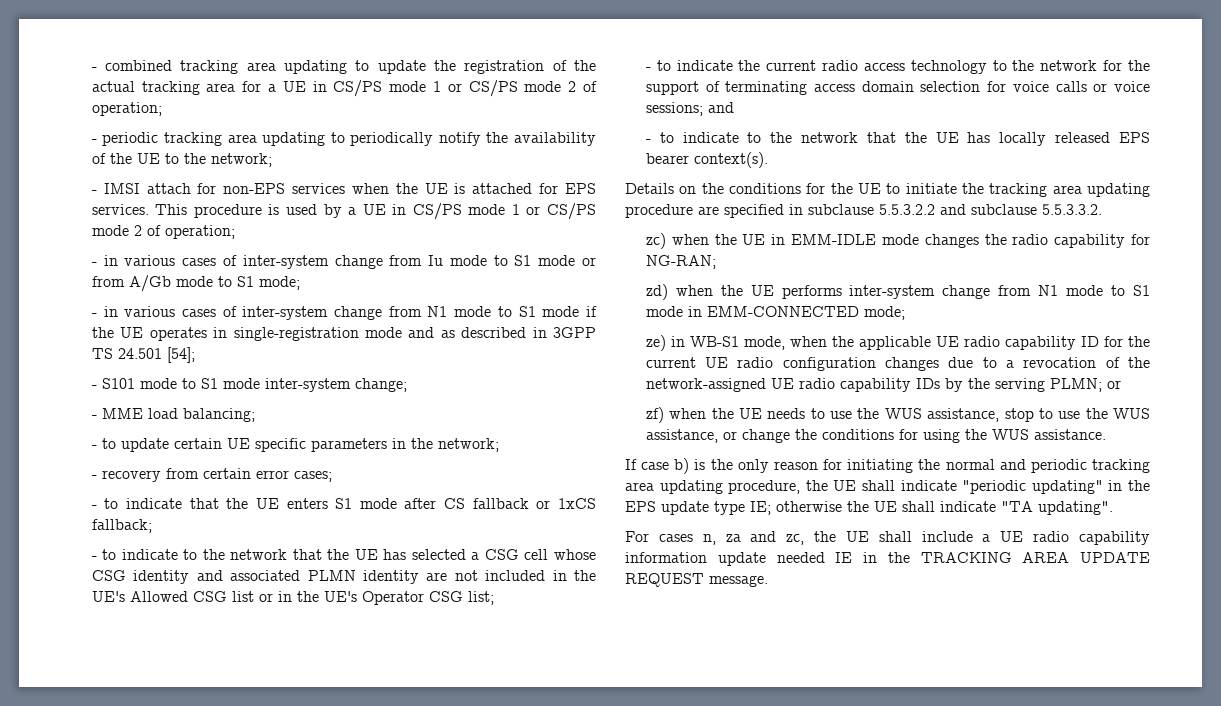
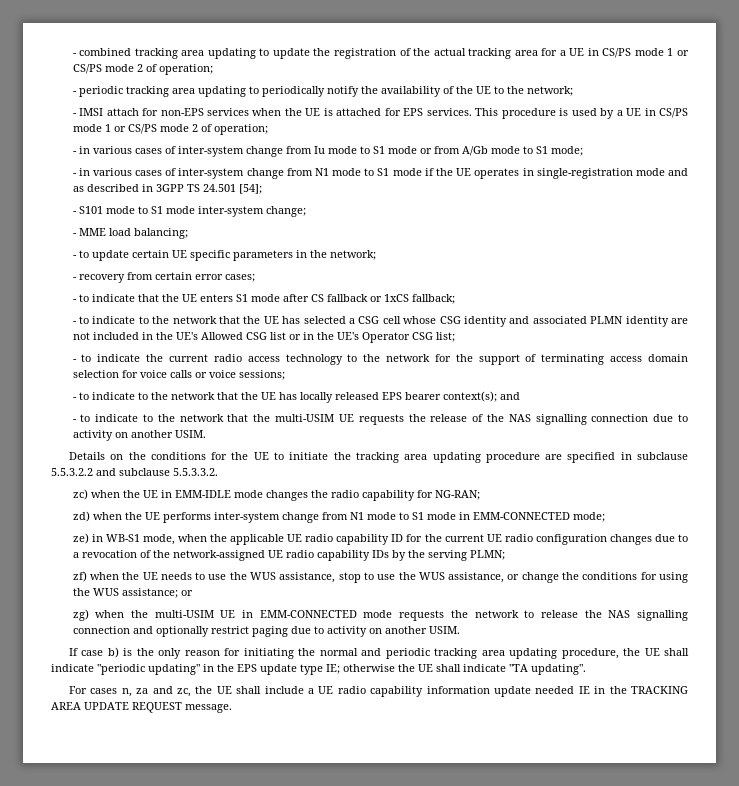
- - to indicate the current radio access technology to the network for the support of terminating access domain selection for voice calls or voice sessions; and
+ - to indicate the current radio access technology to the network for the support of terminating access domain selection for voice calls or voice sessions;
- - to indicate to the network that the UE has locally released EPS bearer context(s).
+ - to indicate to the network that the UE has locally released EPS bearer context(s); and
+ - to indicate to the network that the multi-USIM UE requests the release of the NAS signalling connection due to activity on another USIM.
- ze) in WB-S1 mode, when the applicable UE radio capability ID for the current UE radio configuration changes due to a revocation of the network-assigned UE radio capability IDs by the serving PLMN; or
+ ze) in WB-S1 mode, when the applicable UE radio capability ID for the current UE radio configuration changes due to a revocation of the network-assigned UE radio capability IDs by the serving PLMN;
- zf) when the UE needs to use the WUS assistance, stop to use the WUS assistance, or change the conditions for using the WUS assistance.
+ zf) when the UE needs to use the WUS assistance, stop to use the WUS assistance, or change the conditions for using the WUS assistance; or
+ zg) when the multi-USIM UE in EMM-CONNECTED mode requests the network to release the NAS signalling connection and optionally restrict paging due to activity on another USIM.

